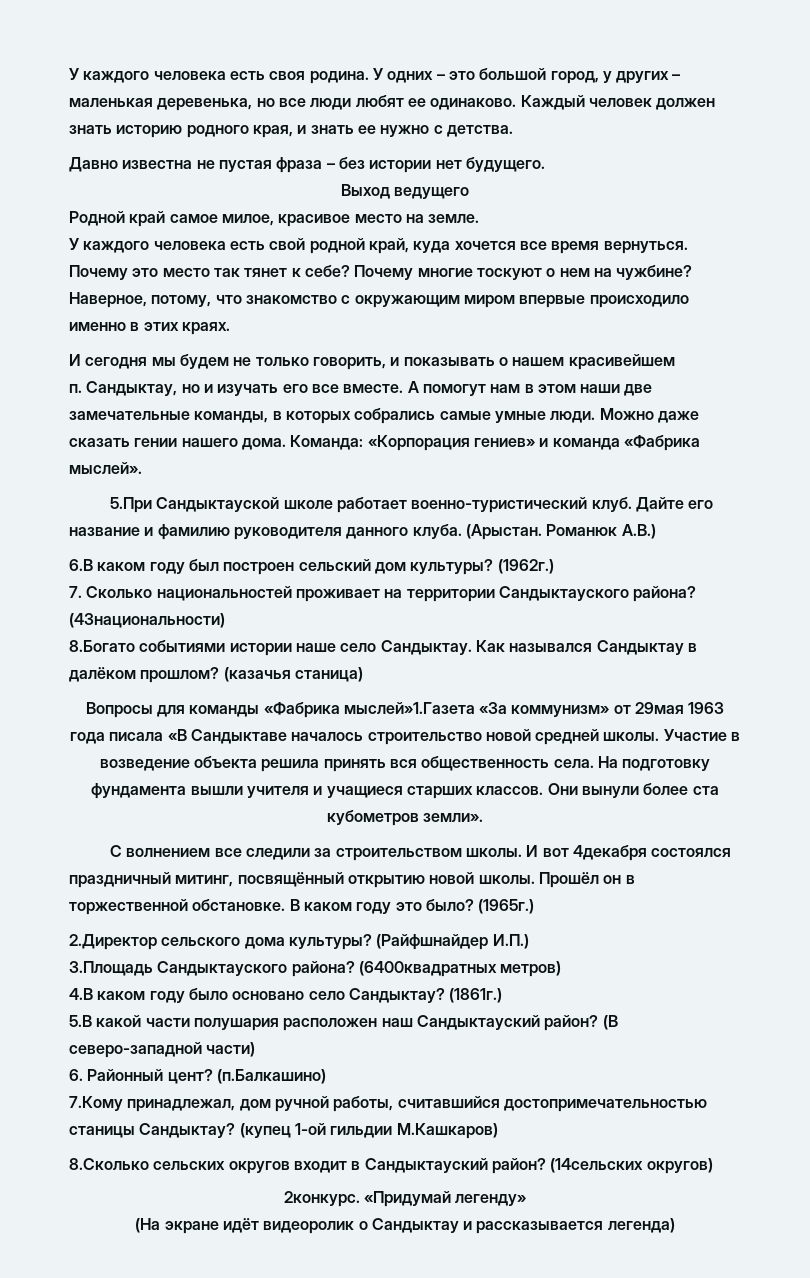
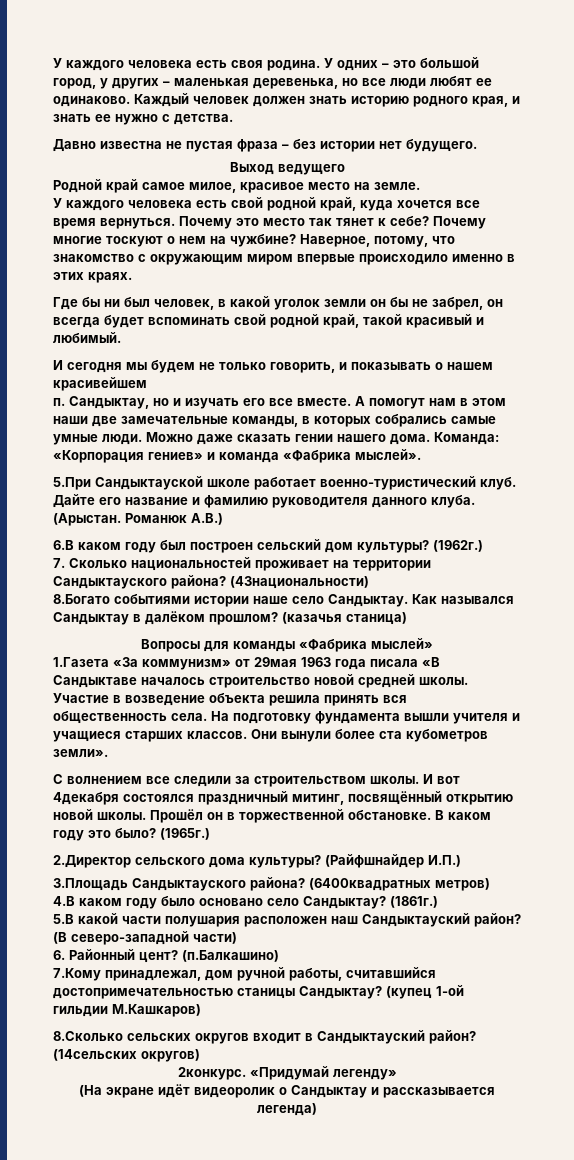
+ Где бы ни был человек, в какой уголок земли он бы не забрел, он всегда будет вспоминать свой родной край, такой красивый и любимый.
- Вопросы для команды «Фабрика мыслей»1.Газета «За коммунизм» от 29мая 1963 года писала «В Сандыктаве началось строительство новой средней школы.
+ Вопросы для команды «Фабрика мыслей»
+ 1.Газета «За коммунизм» от 29мая 1963 года писала «В Сандыктаве началось строительство новой средней школы.

